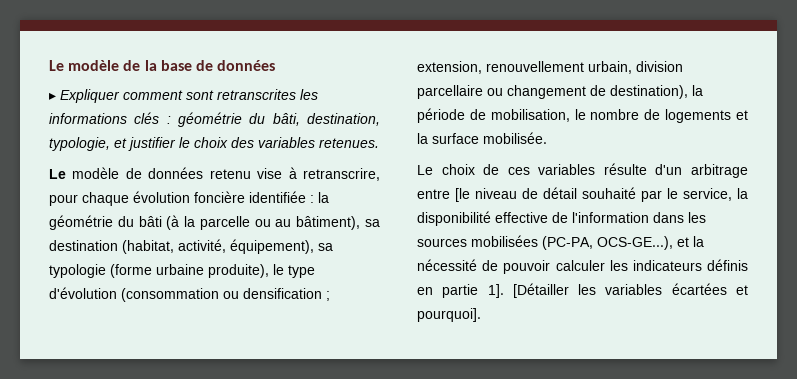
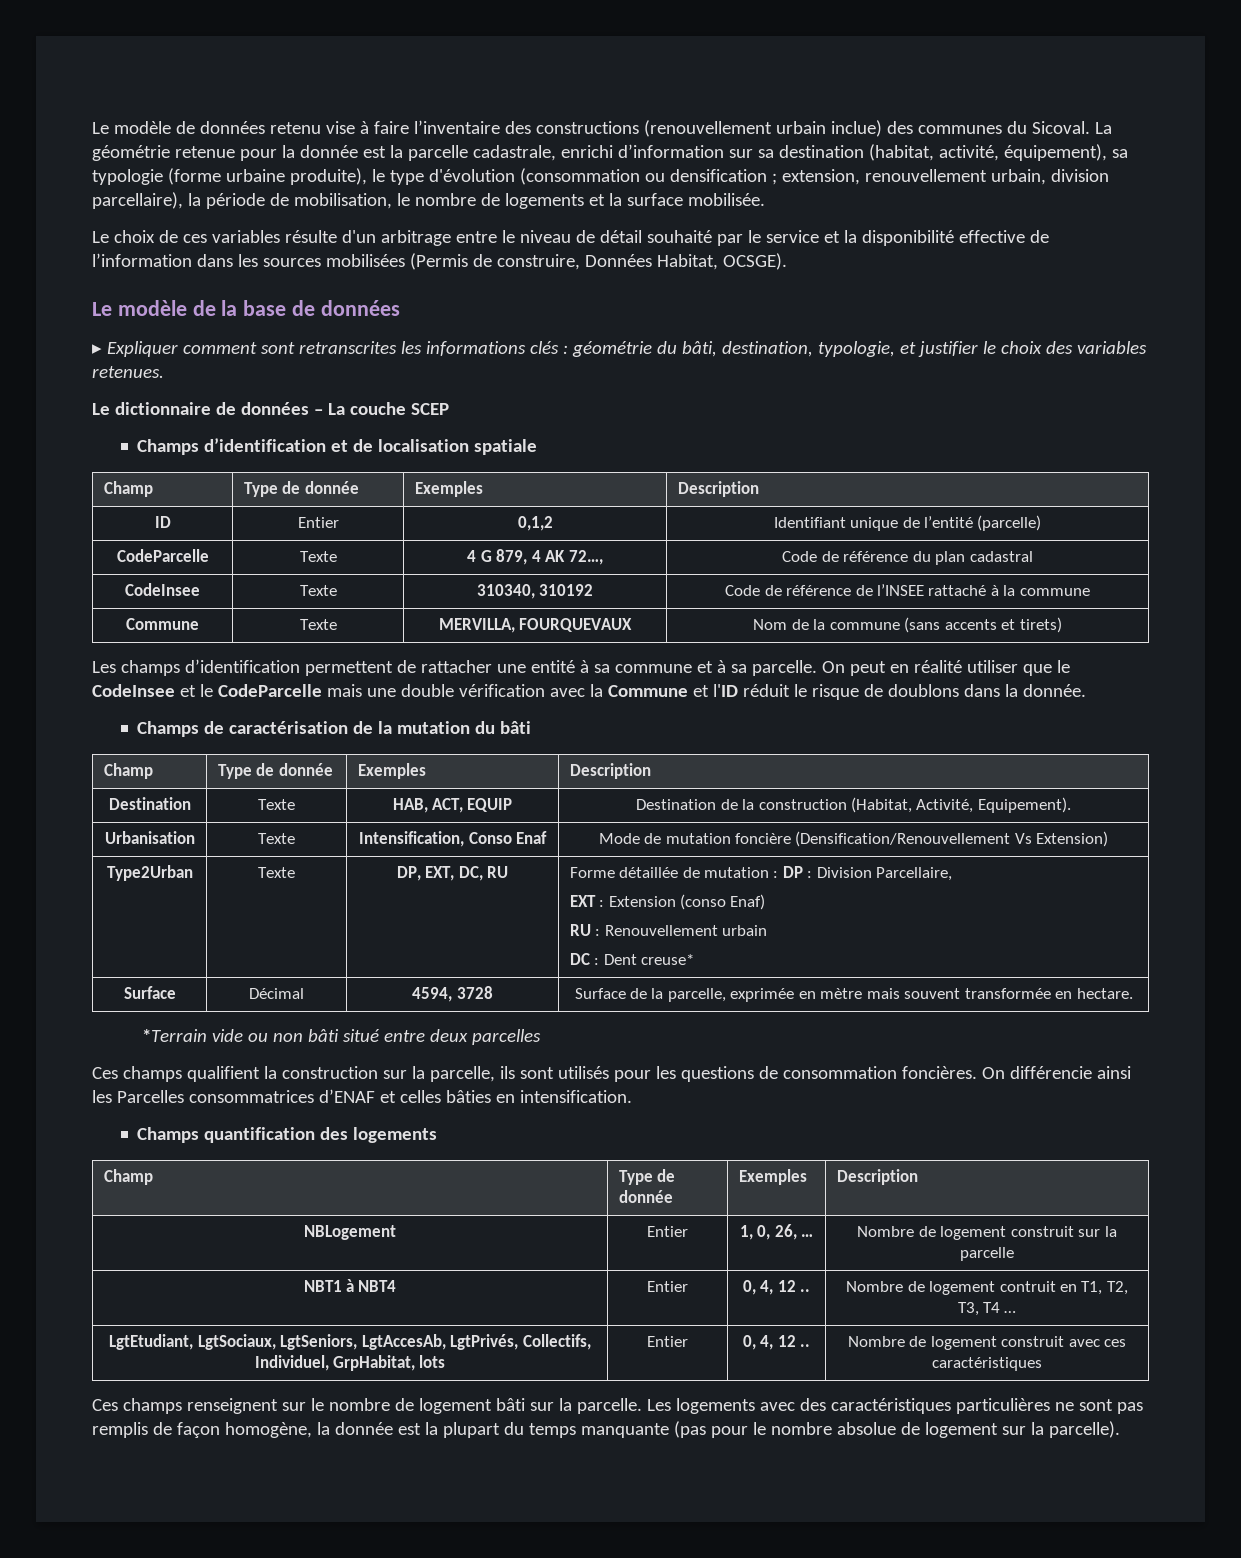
+ Le modèle de données retenu vise à faire l’inventaire des constructions (renouvellement urbain inclue) des communes du Sicoval. La géométrie retenue pour la donnée est la parcelle cadastrale, enrichi d’information sur sa destination (habitat, activité, équipement), sa typologie (forme urbaine produite), le type d'évolution (consommation ou densification ; extension, renouvellement urbain, division parcellaire), la période de mobilisation, le nombre de logements et la surface mobilisée.
+ Le choix de ces variables résulte d'un arbitrage entre le niveau de détail souhaité par le service et la disponibilité effective de l’information dans les sources mobilisées (Permis de construire, Données Habitat, OCSGE).
- Le modèle de données retenu vise à retranscrire, pour chaque évolution foncière identifiée : la géométrie du bâti (à la parcelle ou au bâtiment), sa destination (habitat, activité, équipement), sa typologie (forme urbaine produite), le type d'évolution (consommation ou densification ; extension, renouvellement urbain, division parcellaire ou changement de destination), la période de mobilisation, le nombre de logements et la surface mobilisée.
- Le choix de ces variables résulte d'un arbitrage entre [le niveau de détail souhaité par le service, la disponibilité effective de l'information dans les sources mobilisées (PC-PA, OCS-GE...), et la nécessité de pouvoir calculer les indicateurs définis en partie 1]. [Détailler les variables écartées et pourquoi].
+ Le dictionnaire de données – La couche SCEP
+ Champs d’identification et de localisation spatiale
+ Champ | Type de donnée | Exemples | Description
+ ID | Entier | 0,1,2 | Identifiant unique de l’entité (parcelle)
+ CodeParcelle | Texte | 4 G 879, 4 AK 72…, | Code de référence du plan cadastral
+ CodeInsee | Texte | 310340, 310192 | Code de référence de l’INSEE rattaché à la commune
+ Commune | Texte | MERVILLA, FOURQUEVAUX | Nom de la commune (sans accents et tirets)
+ Les champs d’identification permettent de rattacher une entité à sa commune et à sa parcelle. On peut en réalité utiliser que le CodeInsee et le CodeParcelle mais une double vérification avec la Commune et l'ID réduit le risque de doublons dans la donnée.
+ Champs de caractérisation de la mutation du bâti
+ Champ | Type de donnée | Exemples | Description
+ Destination | Texte | HAB, ACT, EQUIP | Destination de la construction (Habitat, Activité, Equipement).
+ Urbanisation | Texte | Intensification, Conso Enaf | Mode de mutation foncière (Densification/Renouvellement Vs Extension)
+ Type2Urban | Texte | DP, EXT, DC, RU | Forme détaillée de mutation : DP : Division Parcellaire,
+ EXT : Extension (conso Enaf)
+ RU : Renouvellement urbain
+ DC : Dent creuse*
+ Surface | Décimal | 4594, 3728 | Surface de la parcelle, exprimée en mètre mais souvent transformée en hectare.
+ *Terrain vide ou non bâti situé entre deux parcelles
+ Ces champs qualifient la construction sur la parcelle, ils sont utilisés pour les questions de consommation foncières. On différencie ainsi les Parcelles consommatrices d’ENAF et celles bâties en intensification.
+ Champs quantification des logements
+ Champ | Type de donnée | Exemples | Description
+ NBLogement | Entier | 1, 0, 26, … | Nombre de logement construit sur la parcelle
+ NBT1 à NBT4 | Entier | 0, 4, 12 .. | Nombre de logement contruit en T1, T2, T3, T4 …
+ LgtEtudiant, LgtSociaux, LgtSeniors, LgtAccesAb, LgtPrivés, Collectifs, Individuel, GrpHabitat, lots | Entier | 0, 4, 12 .. | Nombre de logement construit avec ces caractéristiques
+ Ces champs renseignent sur le nombre de logement bâti sur la parcelle. Les logements avec des caractéristiques particulières ne sont pas remplis de façon homogène, la donnée est la plupart du temps manquante (pas pour le nombre absolue de logement sur la parcelle).

